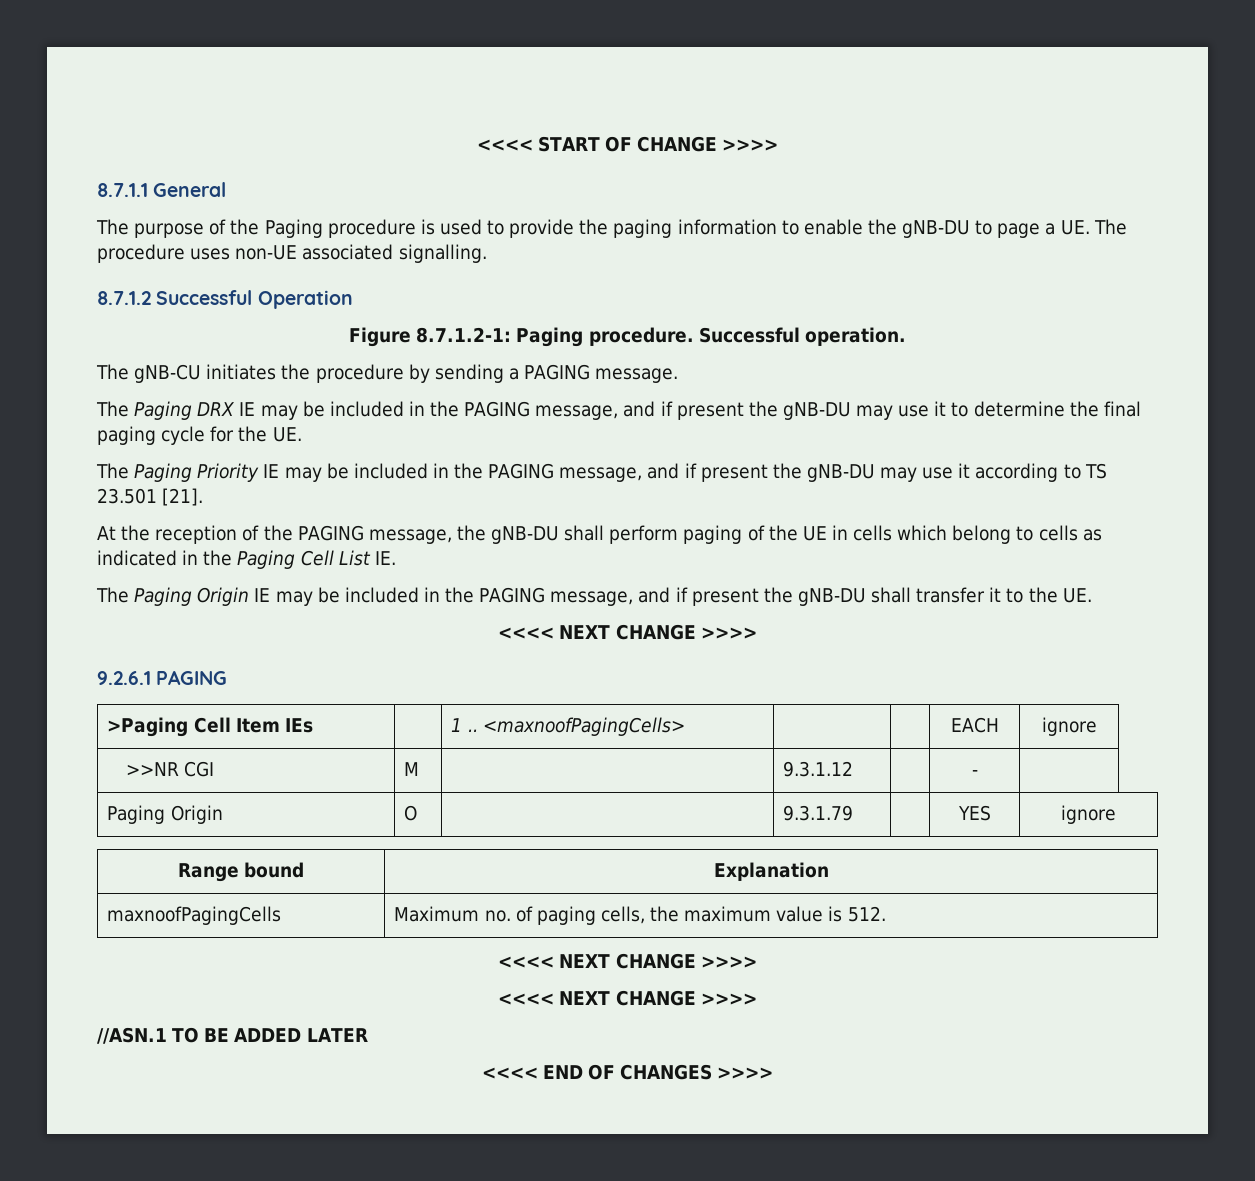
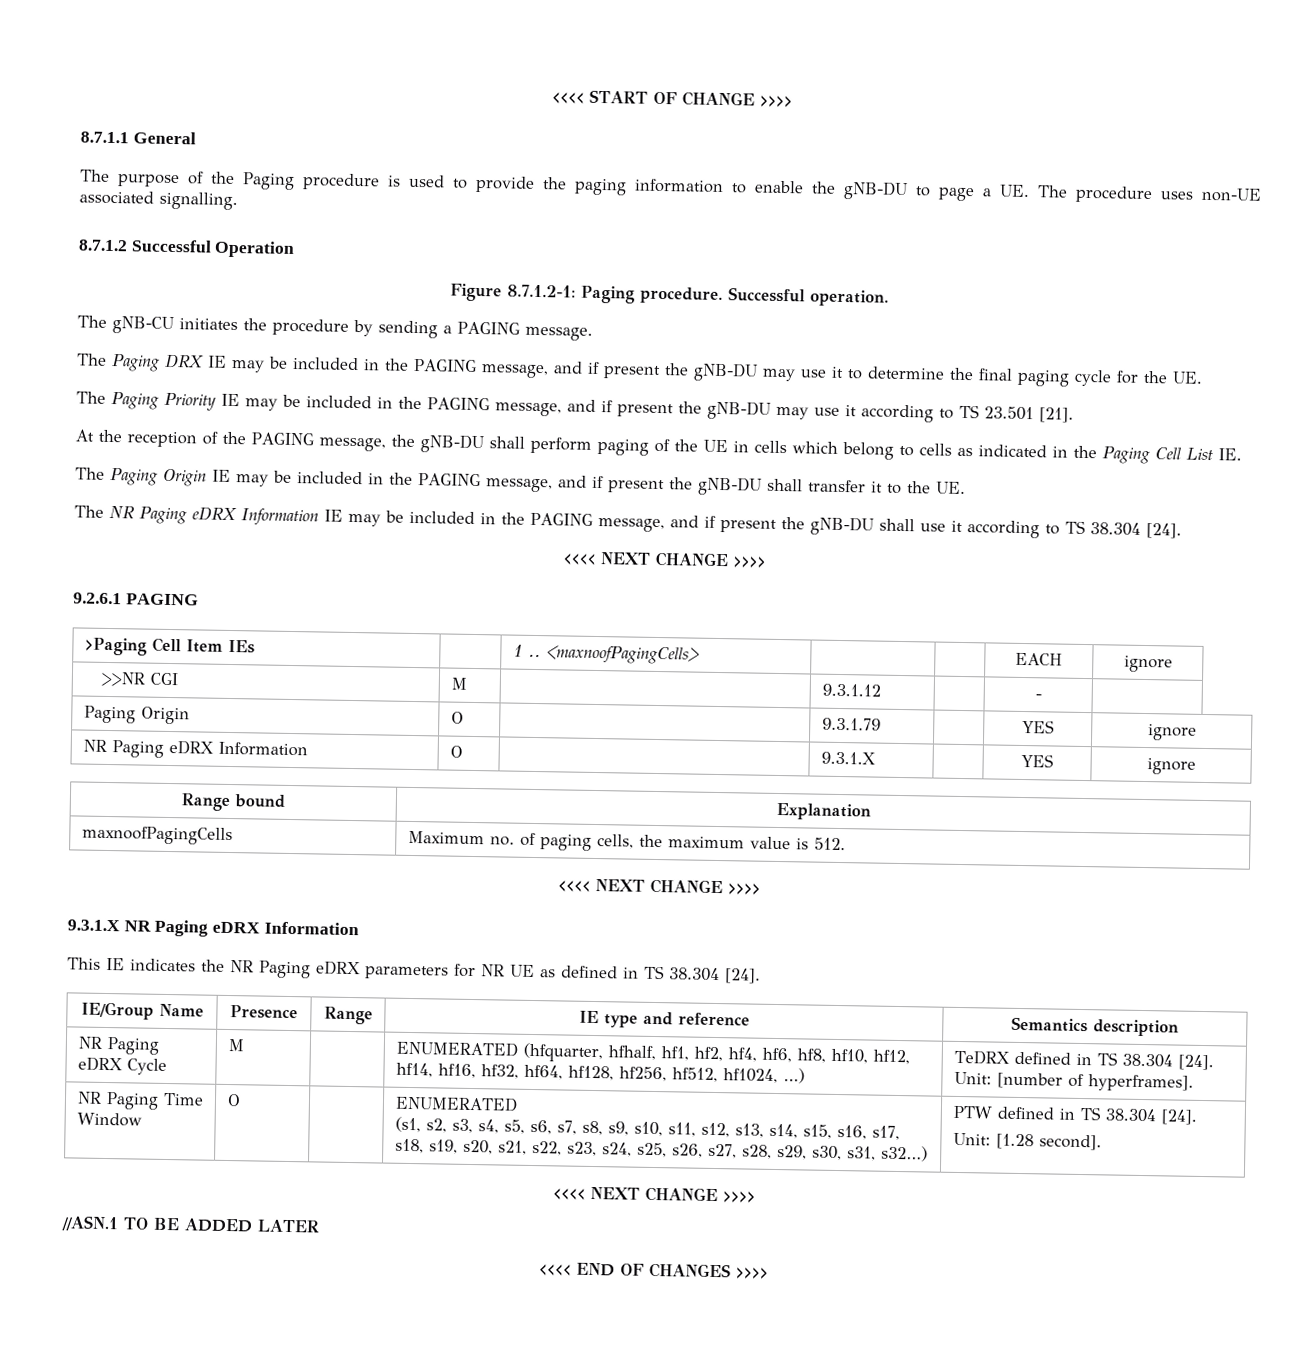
+ The NR Paging eDRX Information IE may be included in the PAGING message, and if present the gNB-DU shall use it according to TS 38.304 [24].
+ NR Paging eDRX Information | O | | 9.3.1.X | | YES | ignore
+ 9.3.1.X NR Paging eDRX Information
+ This IE indicates the NR Paging eDRX parameters for NR UE as defined in TS 38.304 [24].
+ IE/Group Name | Presence | Range | IE type and reference | Semantics description
+ NR Paging eDRX Cycle | M | | ENUMERATED (hfquarter, hfhalf, hf1, hf2, hf4, hf6, hf8, hf10, hf12, hf14, hf16, hf32, hf64, hf128, hf256, hf512, hf1024, …) | TeDRX defined in TS 38.304 [24]. Unit: [number of hyperframes].
+ NR Paging Time Window | O | | ENUMERATED
+ (s1, s2, s3, s4, s5, s6, s7, s8, s9, s10, s11, s12, s13, s14, s15, s16, s17, s18, s19, s20, s21, s22, s23, s24, s25, s26, s27, s28, s29, s30, s31, s32…) | PTW defined in TS 38.304 [24].
+ Unit: [1.28 second].

